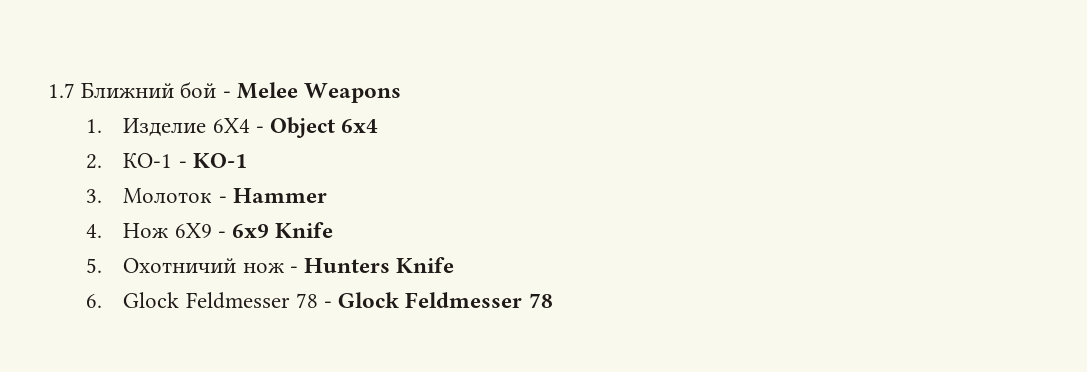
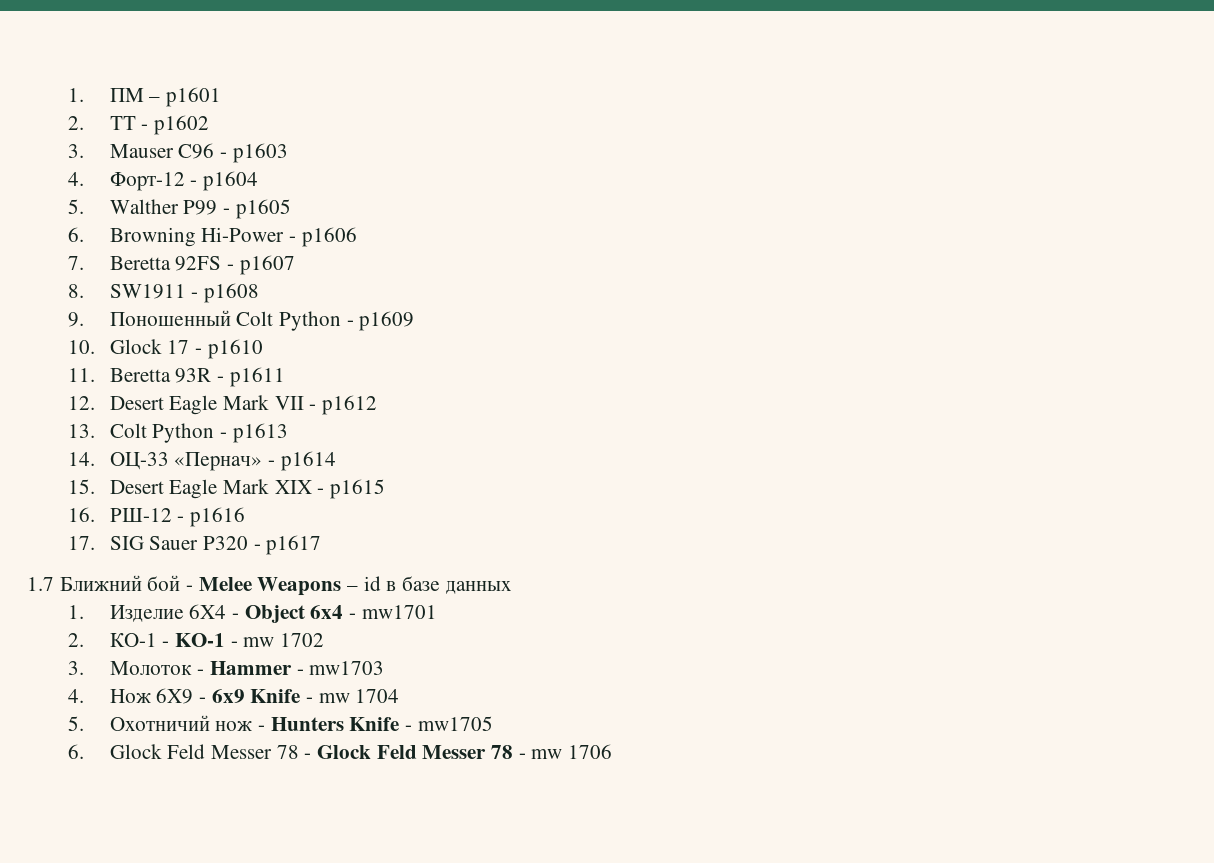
+ 1. ПМ – p1601
+ 2. ТТ - p1602
+ 3. Mauser C96 - p1603
+ 4. Форт-12 - p1604
+ 5. Walther P99 - p1605
+ 6. Browning Hi-Power - p1606
+ 7. Beretta 92FS - p1607
+ 8. SW1911 - p1608
+ 9. Поношенный Colt Python - p1609
+ 10. Glock 17 - p1610
+ 11. Beretta 93R - p1611
+ 12. Desert Eagle Mark VII - p1612
+ 13. Colt Python - p1613
+ 14. ОЦ-33 «Пернач» - p1614
+ 15. Desert Eagle Mark XIX - p1615
+ 16. РШ-12 - p1616
+ 17. SIG Sauer P320 - p1617
- 1.7 Ближний бой - Melee Weapons
+ 1.7 Ближний бой - Melee Weapons – id в базе данных
- 1. Изделие 6Х4 - Object 6x4
+ 1. Изделие 6Х4 - Object 6x4 - mw1701
- 2. КО-1 - KO-1
+ 2. КО-1 - KO-1 - mw 1702
- 3. Молоток - Hammer
+ 3. Молоток - Hammer - mw1703
- 4. Нож 6Х9 - 6x9 Knife
+ 4. Нож 6Х9 - 6x9 Knife - mw 1704
- 5. Охотничий нож - Hunters Knife
+ 5. Охотничий нож - Hunters Knife - mw1705
- 6. Glock Feldmesser 78 - Glock Feldmesser 78
+ 6. Glock Feld Messer 78 - Glock Feld Messer 78 - mw 1706

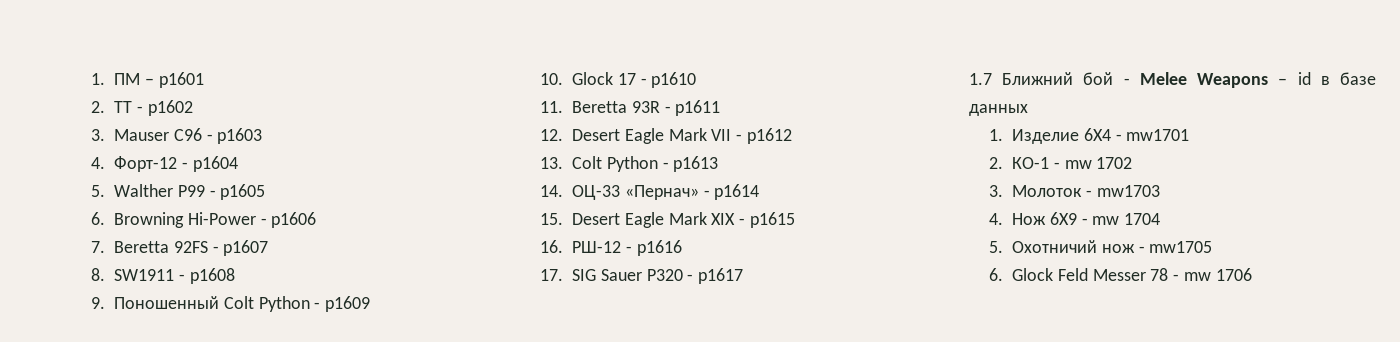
- 1. Изделие 6Х4 - Object 6x4 - mw1701
+ 1. Изделие 6Х4 - mw1701
- 2. КО-1 - KO-1 - mw 1702
+ 2. КО-1 - mw 1702
- 3. Молоток - Hammer - mw1703
+ 3. Молоток - mw1703
- 4. Нож 6Х9 - 6x9 Knife - mw 1704
+ 4. Нож 6Х9 - mw 1704
- 5. Охотничий нож - Hunters Knife - mw1705
+ 5. Охотничий нож - mw1705
- 6. Glock Feld Messer 78 - Glock Feld Messer 78 - mw 1706
+ 6. Glock Feld Messer 78 - mw 1706

